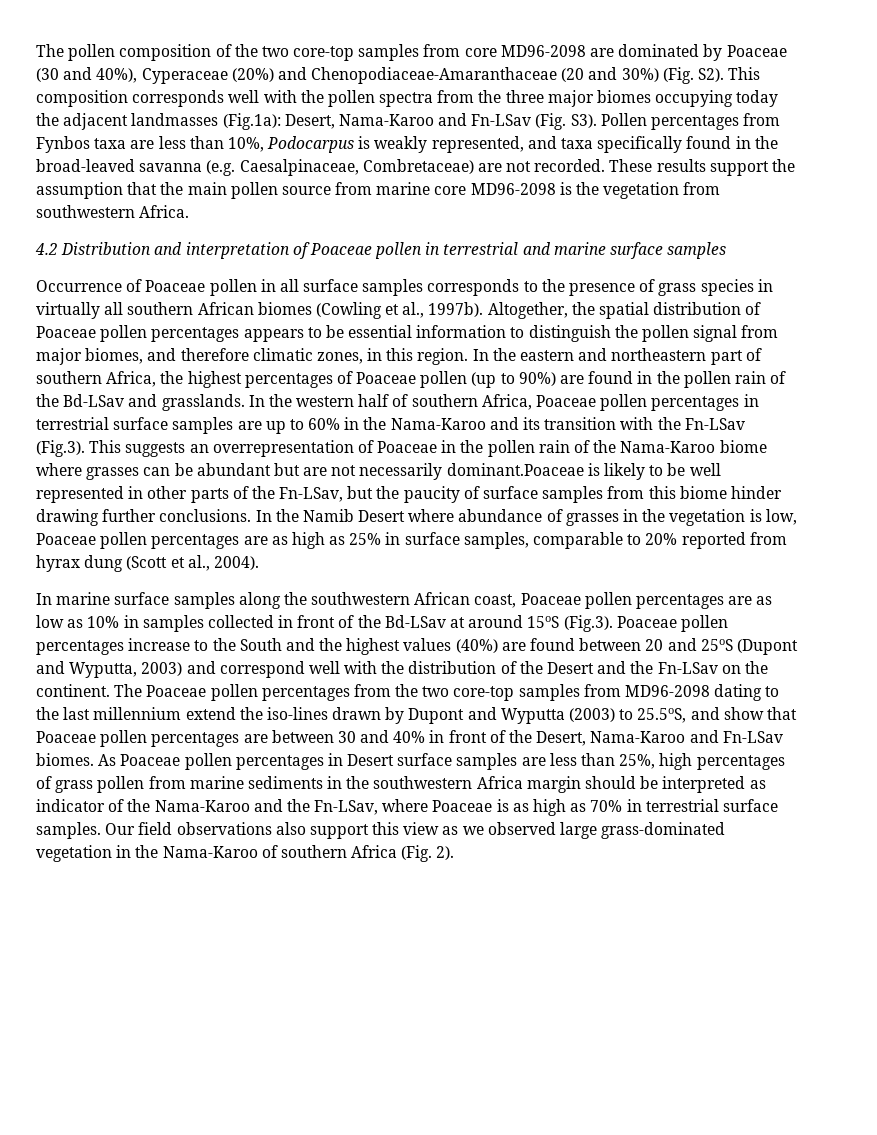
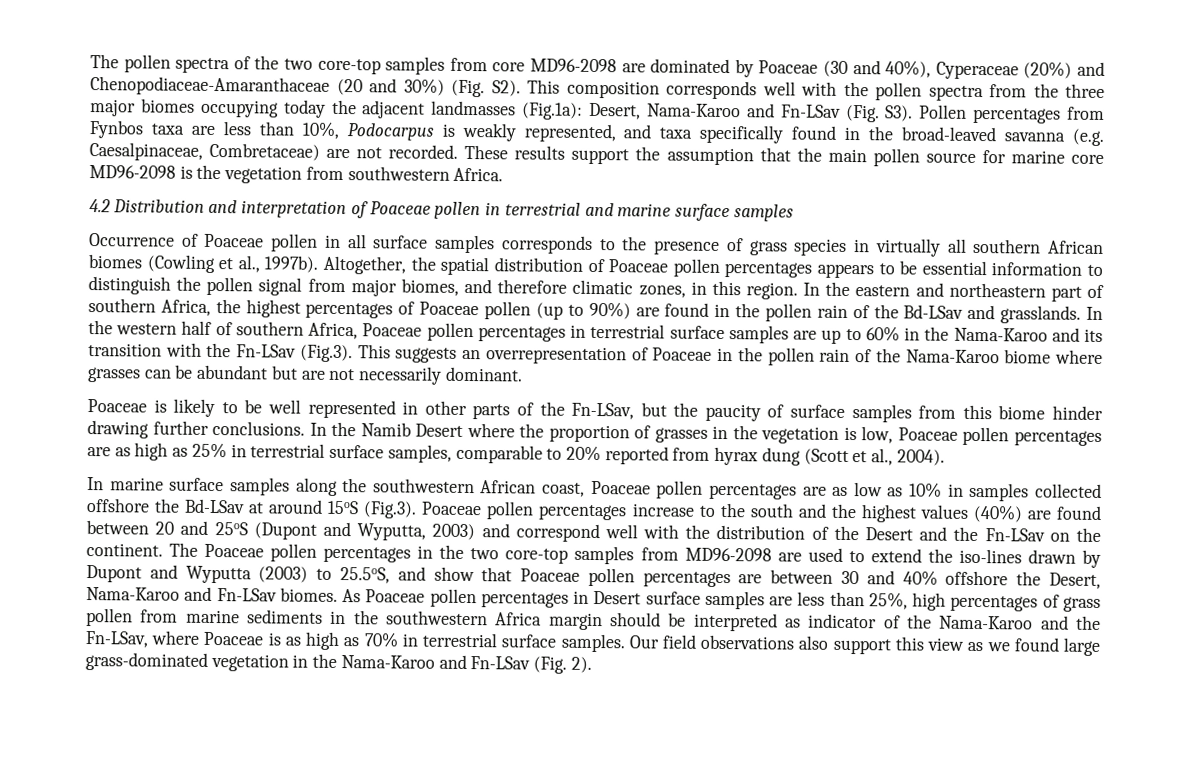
- The pollen composition of the two core-top samples from core MD96-2098 are dominated by Poaceae (30 and 40%), Cyperaceae (20%) and Chenopodiaceae-Amaranthaceae (20 and 30%) (Fig. S2). This composition corresponds well with the pollen spectra from the three major biomes occupying today the adjacent landmasses (Fig.1a):
+ The pollen spectra of the two core-top samples from core MD96-2098 are dominated by Poaceae (30 and 40%), Cyperaceae (20%) and Chenopodiaceae-Amaranthaceae (20 and 30%) (Fig. S2). This composition corresponds well with the pollen spectra from the three major biomes occupying today the adjacent landmasses (Fig.1a):
- These results support the assumption that the main pollen source from marine core MD96-2098 is the vegetation from southwestern Africa.
+ These results support the assumption that the main pollen source for marine core MD96-2098 is the vegetation from southwestern Africa.
- In the western half of southern Africa, Poaceae pollen percentages in terrestrial surface samples are up to 60% in the Nama-Karoo and its transition with the Fn-LSav (Fig.3). This suggests an overrepresentation of Poaceae in the pollen rain of the Nama-Karoo biome where grasses can be abundant but are not necessarily dominant.Poaceae is likely to be well represented in other parts of the Fn-LSav, but the paucity of surface samples from this biome hinder drawing further conclusions.
+ In the western half of southern Africa, Poaceae pollen percentages in terrestrial surface samples are up to 60% in the Nama-Karoo and its transition with the Fn-LSav (Fig.3). This suggests an overrepresentation of Poaceae in the pollen rain of the Nama-Karoo biome where grasses can be abundant but are not necessarily dominant.
+ Poaceae is likely to be well represented in other parts of the Fn-LSav, but the paucity of surface samples from this biome hinder drawing further conclusions.
- In the Namib Desert where abundance of grasses in the vegetation is low, Poaceae pollen percentages are as high as 25% in surface samples, comparable to 20% reported from hyrax dung (Scott et al., 2004).
+ In the Namib Desert where the proportion of grasses in the vegetation is low, Poaceae pollen percentages are as high as 25% in terrestrial surface samples, comparable to 20% reported from hyrax dung (Scott et al., 2004).
- In marine surface samples along the southwestern African coast, Poaceae pollen percentages are as low as 10% in samples collected in front of the Bd-LSav at around 15oS (Fig.3). Poaceae pollen percentages increase to the South and the highest values (40%) are found between 20 and 25oS (Dupont and Wyputta, 2003) and correspond well with the distribution of the Desert and the Fn-LSav on the continent.
+ In marine surface samples along the southwestern African coast, Poaceae pollen percentages are as low as 10% in samples collected offshore the Bd-LSav at around 15oS (Fig.3). Poaceae pollen percentages increase to the south and the highest values (40%) are found between 20 and 25oS (Dupont and Wyputta, 2003) and correspond well with the distribution of the Desert and the Fn-LSav on the continent.
- The Poaceae pollen percentages from the two core-top samples from MD96-2098 dating to the last millennium extend the iso-lines drawn by Dupont and Wyputta (2003) to 25.5oS, and show that Poaceae pollen percentages are between 30 and 40% in front of the Desert, Nama-Karoo and Fn-LSav biomes.
+ The Poaceae pollen percentages in the two core-top samples from MD96-2098 are used to extend the iso-lines drawn by Dupont and Wyputta (2003) to 25.5oS, and show that Poaceae pollen percentages are between 30 and 40% offshore the Desert, Nama-Karoo and Fn-LSav biomes.
- Our field observations also support this view as we observed large grass-dominated vegetation in the Nama-Karoo of southern Africa (Fig. 2).
+ Our field observations also support this view as we found large grass-dominated vegetation in the Nama-Karoo and Fn-LSav (Fig. 2).

